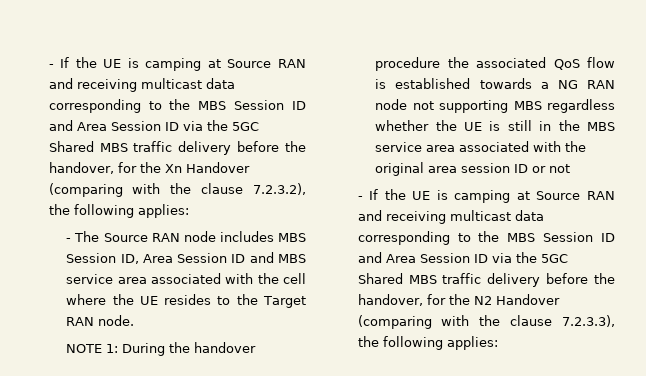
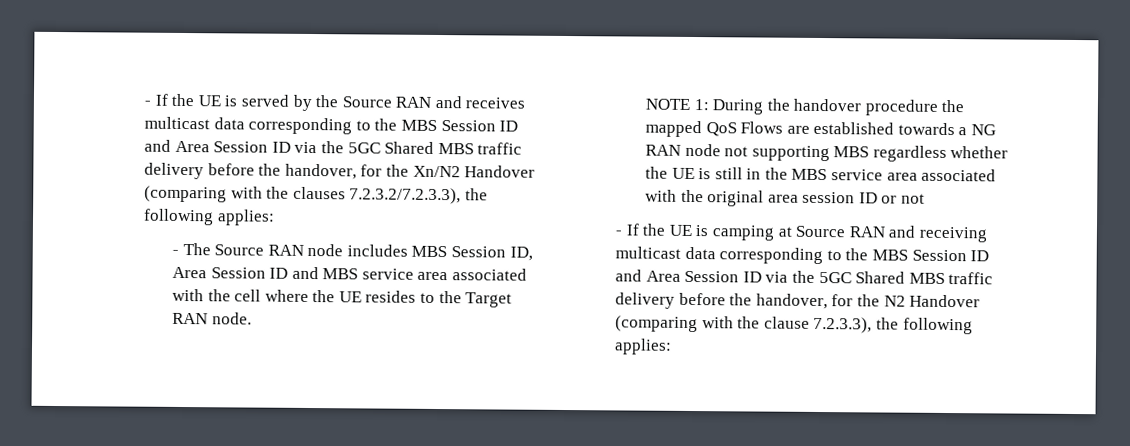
- - If the UE is camping at Source RAN and receiving multicast data corresponding to the MBS Session ID and Area Session ID via the 5GC Shared MBS traffic delivery before the handover, for the Xn Handover (comparing with the clause 7.2.3.2), the following applies:
+ - If the UE is served by the Source RAN and receives multicast data corresponding to the MBS Session ID and Area Session ID via the 5GC Shared MBS traffic delivery before the handover, for the Xn/N2 Handover (comparing with the clauses 7.2.3.2/7.2.3.3), the following applies:
- NOTE 1: During the handover procedure the associated QoS flow is established towards a NG RAN node not supporting MBS regardless whether the UE is still in the MBS service area associated with the original area session ID or not
+ NOTE 1: During the handover procedure the mapped QoS Flows are established towards a NG RAN node not supporting MBS regardless whether the UE is still in the MBS service area associated with the original area session ID or not

